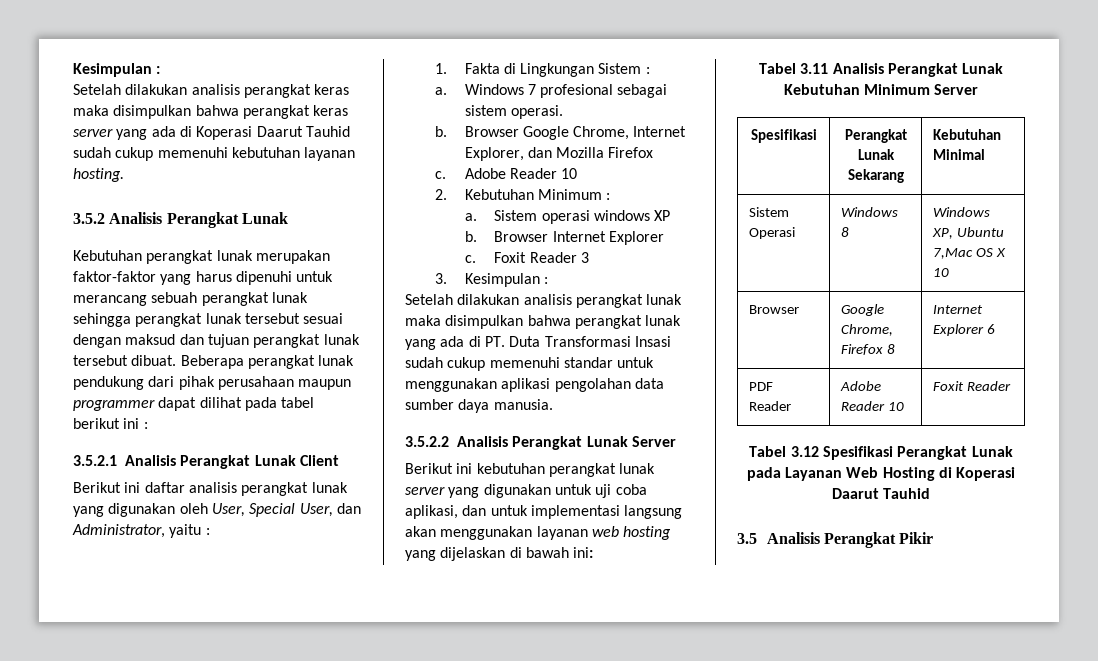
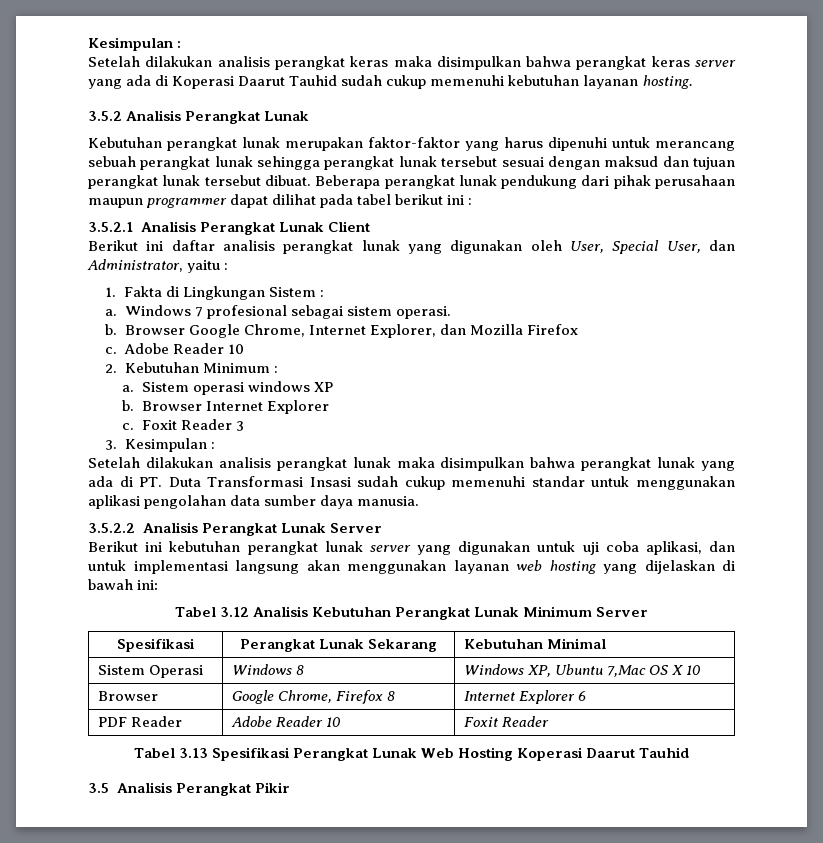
- Tabel 3.11 Analisis Perangkat Lunak Kebutuhan Minimum Server
+ Tabel 3.12 Analisis Kebutuhan Perangkat Lunak Minimum Server
- Tabel 3.12 Spesifikasi Perangkat Lunak pada Layanan Web Hosting di Koperasi Daarut Tauhid
+ Tabel 3.13 Spesifikasi Perangkat Lunak Web Hosting Koperasi Daarut Tauhid

